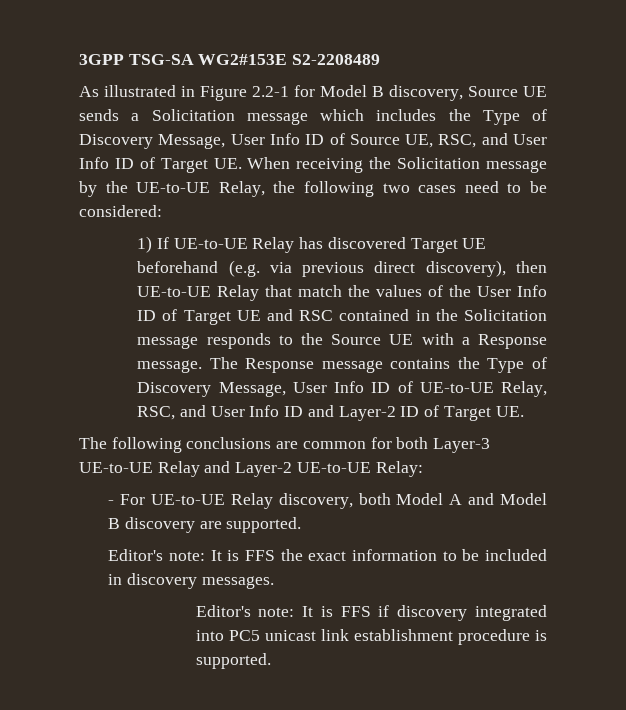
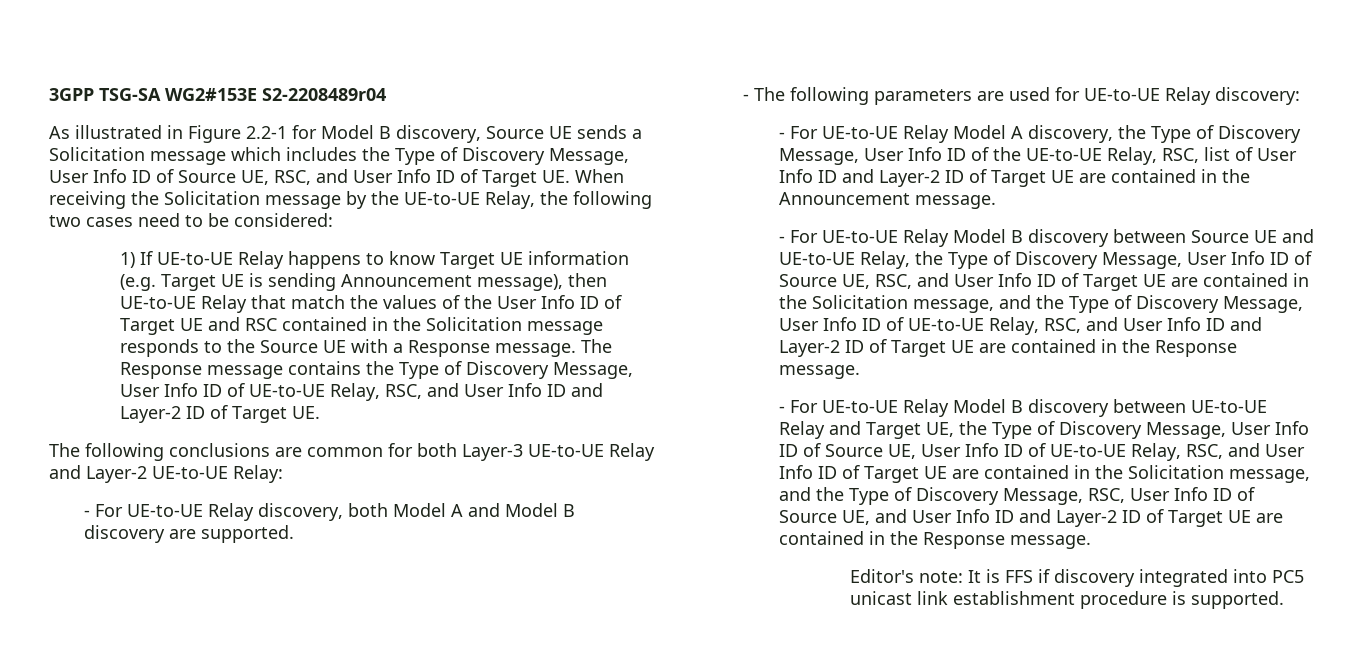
- 3GPP TSG-SA WG2#153E S2-2208489
+ 3GPP TSG-SA WG2#153E S2-2208489r04
- 1) If UE-to-UE Relay has discovered Target UE beforehand (e.g. via previous direct discovery), then UE-to-UE Relay that match the values of the User Info ID of Target UE and RSC contained in the Solicitation message responds to the Source UE with a Response message.
+ 1) If UE-to-UE Relay happens to know Target UE information (e.g. Target UE is sending Announcement message), then UE-to-UE Relay that match the values of the User Info ID of Target UE and RSC contained in the Solicitation message responds to the Source UE with a Response message.
- Editor's note: It is FFS the exact information to be included in discovery messages.
+ - The following parameters are used for UE-to-UE Relay discovery:
+ - For UE-to-UE Relay Model A discovery, the Type of Discovery Message, User Info ID of the UE-to-UE Relay, RSC, list of User Info ID and Layer-2 ID of Target UE are contained in the Announcement message.
+ - For UE-to-UE Relay Model B discovery between Source UE and UE-to-UE Relay, the Type of Discovery Message, User Info ID of Source UE, RSC, and User Info ID of Target UE are contained in the Solicitation message, and the Type of Discovery Message, User Info ID of UE-to-UE Relay, RSC, and User Info ID and Layer-2 ID of Target UE are contained in the Response message.
+ - For UE-to-UE Relay Model B discovery between UE-to-UE Relay and Target UE, the Type of Discovery Message, User Info ID of Source UE, User Info ID of UE-to-UE Relay, RSC, and User Info ID of Target UE are contained in the Solicitation message, and the Type of Discovery Message, RSC, User Info ID of Source UE, and User Info ID and Layer-2 ID of Target UE are contained in the Response message.

